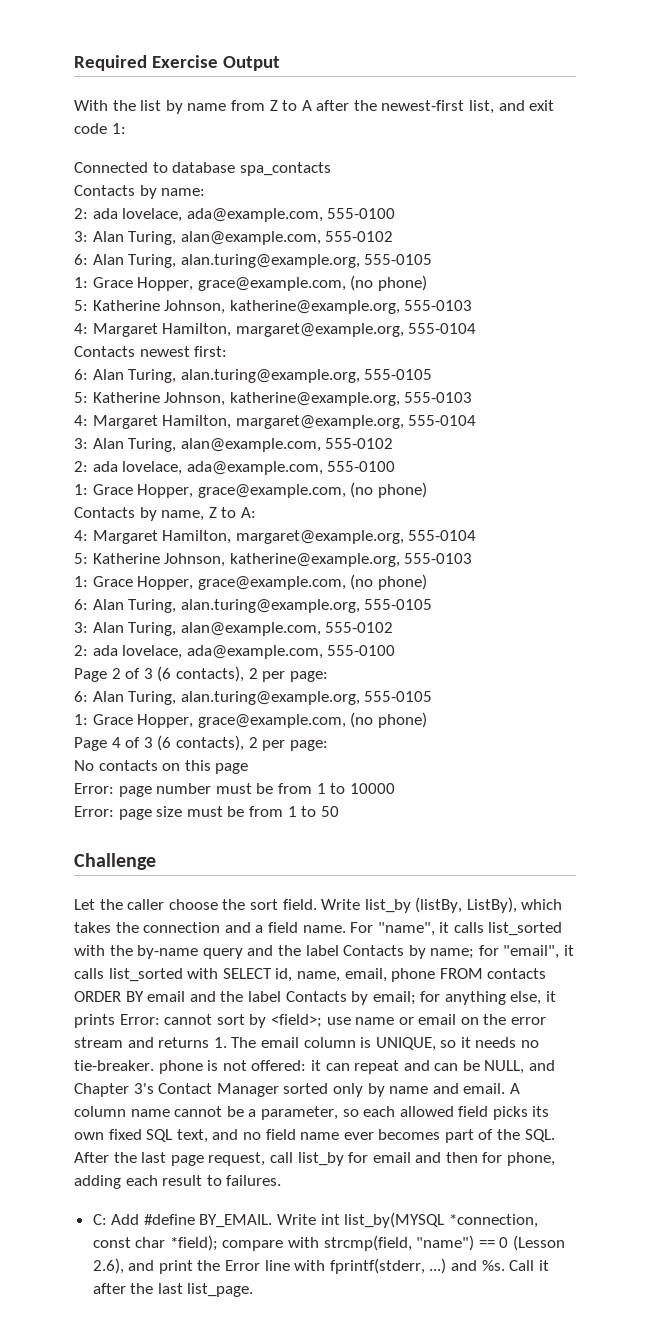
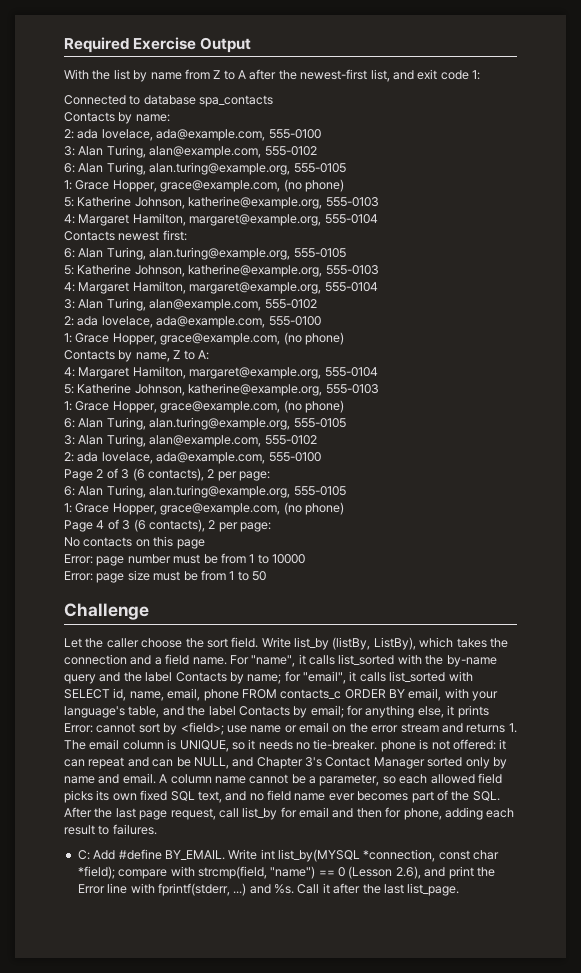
- for "email", it calls list_sorted with SELECT id, name, email, phone FROM contacts ORDER BY email and the label Contacts by email;
+ for "email", it calls list_sorted with SELECT id, name, email, phone FROM contacts_c ORDER BY email, with your language's table, and the label Contacts by email;

